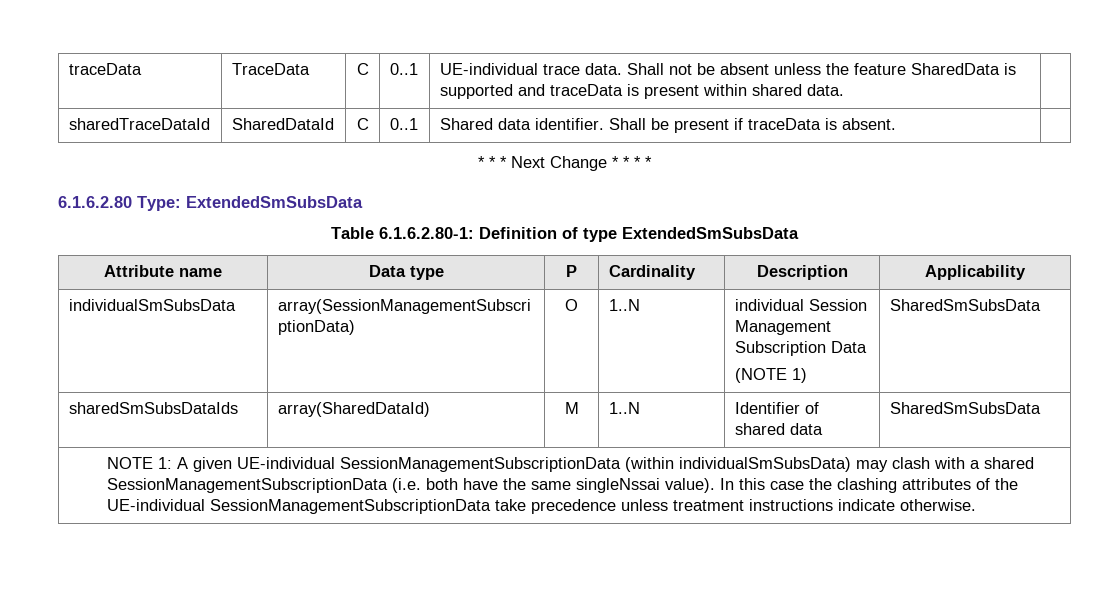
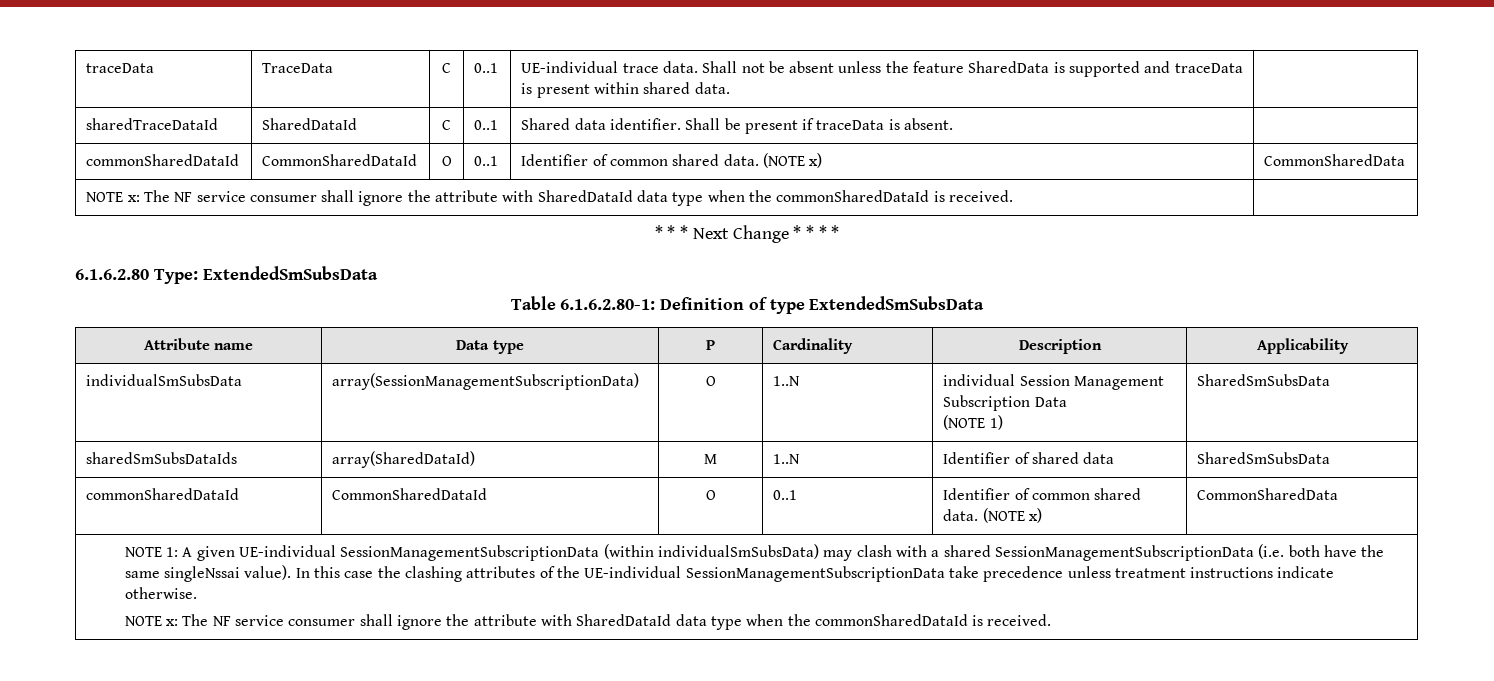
  sharedTraceDataId | SharedDataId | C | 0..1 | Shared data identifier. Shall be present if traceData is absent. |
+ commonSharedDataId | CommonSharedDataId | O | 0..1 | Identifier of common shared data. (NOTE x) | CommonSharedData
+ NOTE x: The NF service consumer shall ignore the attribute with SharedDataId data type when the commonSharedDataId is received. |
  sharedSmSubsDataIds | array(SharedDataId) | M | 1..N | Identifier of shared data | SharedSmSubsData
+ commonSharedDataId | CommonSharedDataId | O | 0..1 | Identifier of common shared data. (NOTE x) | CommonSharedData
  In this case the clashing attributes of the UE-individual SessionManagementSubscriptionData take precedence unless treatment instructions indicate otherwise.
+ NOTE x: The NF service consumer shall ignore the attribute with SharedDataId data type when the commonSharedDataId is received.

